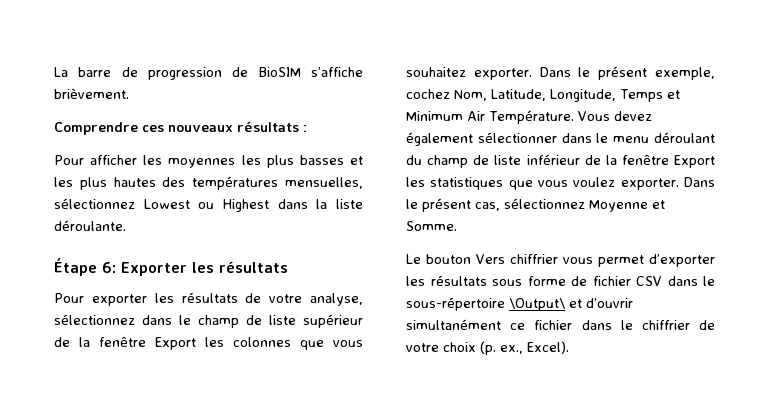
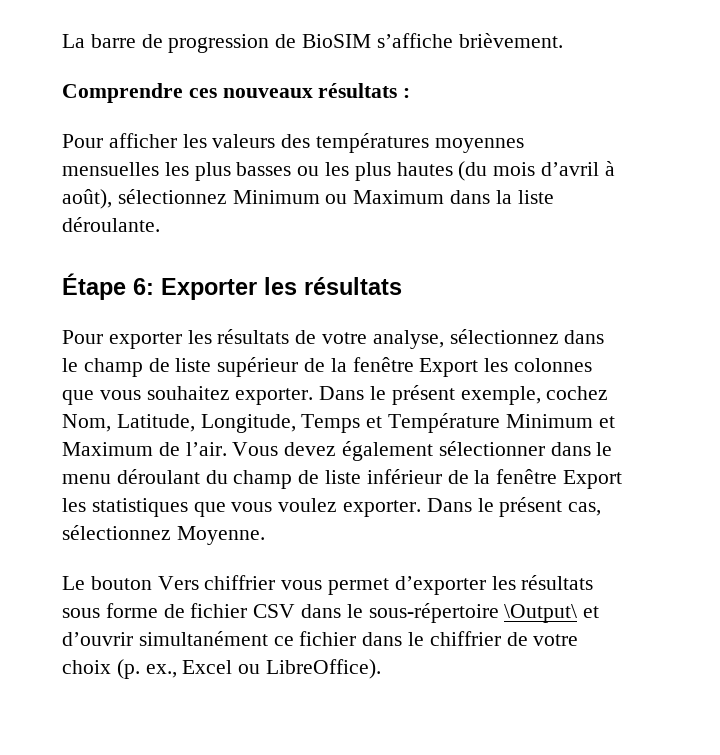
- Pour afficher les moyennes les plus basses et les plus hautes des températures mensuelles, sélectionnez Lowest ou Highest dans la liste déroulante.
+ Pour afficher les valeurs des températures moyennes mensuelles les plus basses ou les plus hautes (du mois d’avril à août), sélectionnez Minimum ou Maximum dans la liste déroulante.
- Dans le présent exemple, cochez Nom, Latitude, Longitude, Temps et Minimum Air Température.
+ Dans le présent exemple, cochez Nom, Latitude, Longitude, Temps et Température Minimum et Maximum de l’air.
- Dans le présent cas, sélectionnez Moyenne et Somme.
+ Dans le présent cas, sélectionnez Moyenne.
- Le bouton Vers chiffrier vous permet d’exporter les résultats sous forme de fichier CSV dans le sous-répertoire \Output\ et d’ouvrir simultanément ce fichier dans le chiffrier de votre choix (p. ex., Excel).
+ Le bouton Vers chiffrier vous permet d’exporter les résultats sous forme de fichier CSV dans le sous-répertoire \Output\ et d’ouvrir simultanément ce fichier dans le chiffrier de votre choix (p. ex., Excel ou LibreOffice).

